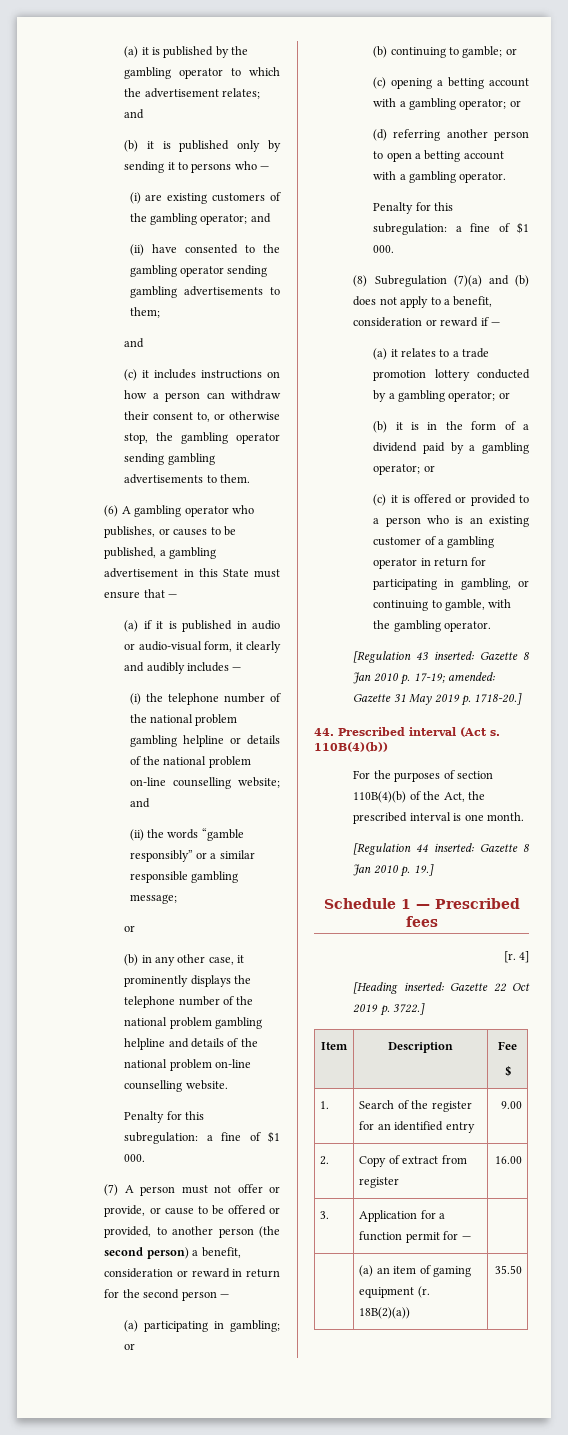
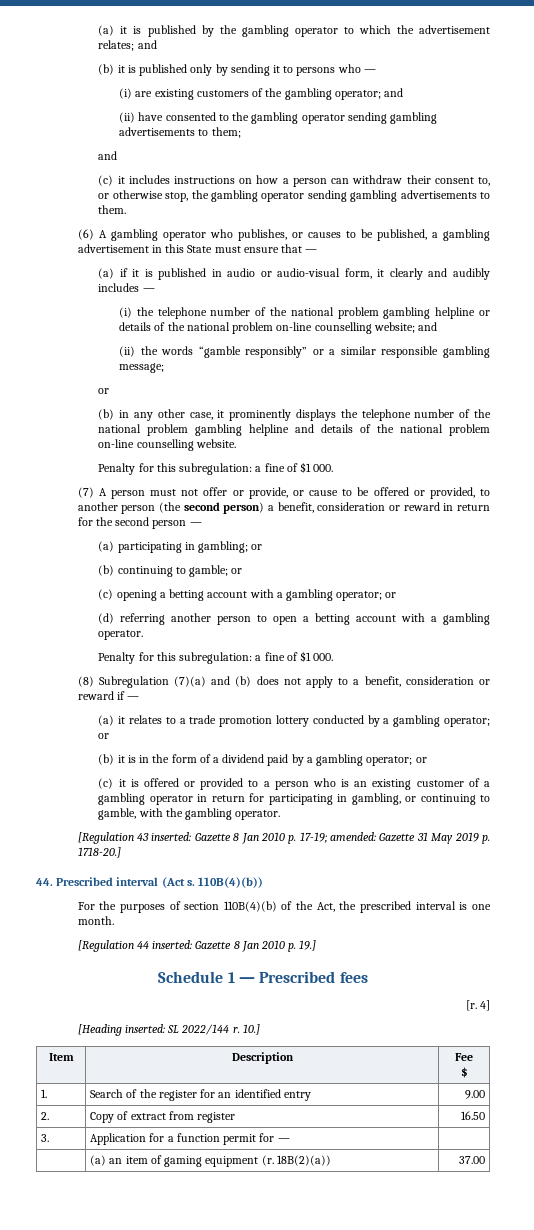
- [Heading inserted: Gazette 22 Oct 2019 p. 3722.]
+ [Heading inserted: SL 2022/144 r. 10.]
- 2. | Copy of extract from register | 16.00
+ 2. | Copy of extract from register | 16.50
- | (a) an item of gaming equipment (r. 18B(2)(a)) | 35.50
+ | (a) an item of gaming equipment (r. 18B(2)(a)) | 37.00

